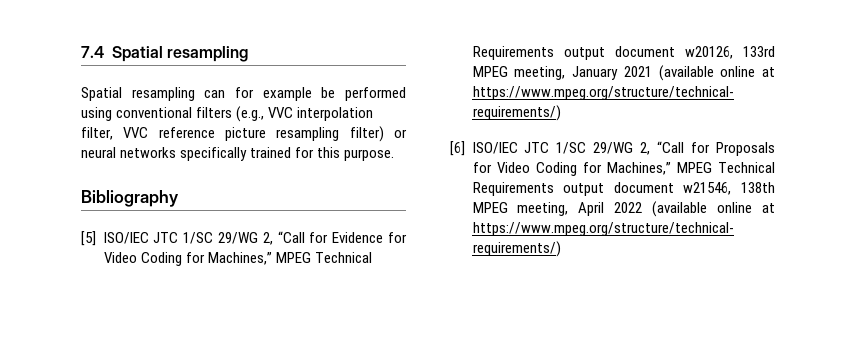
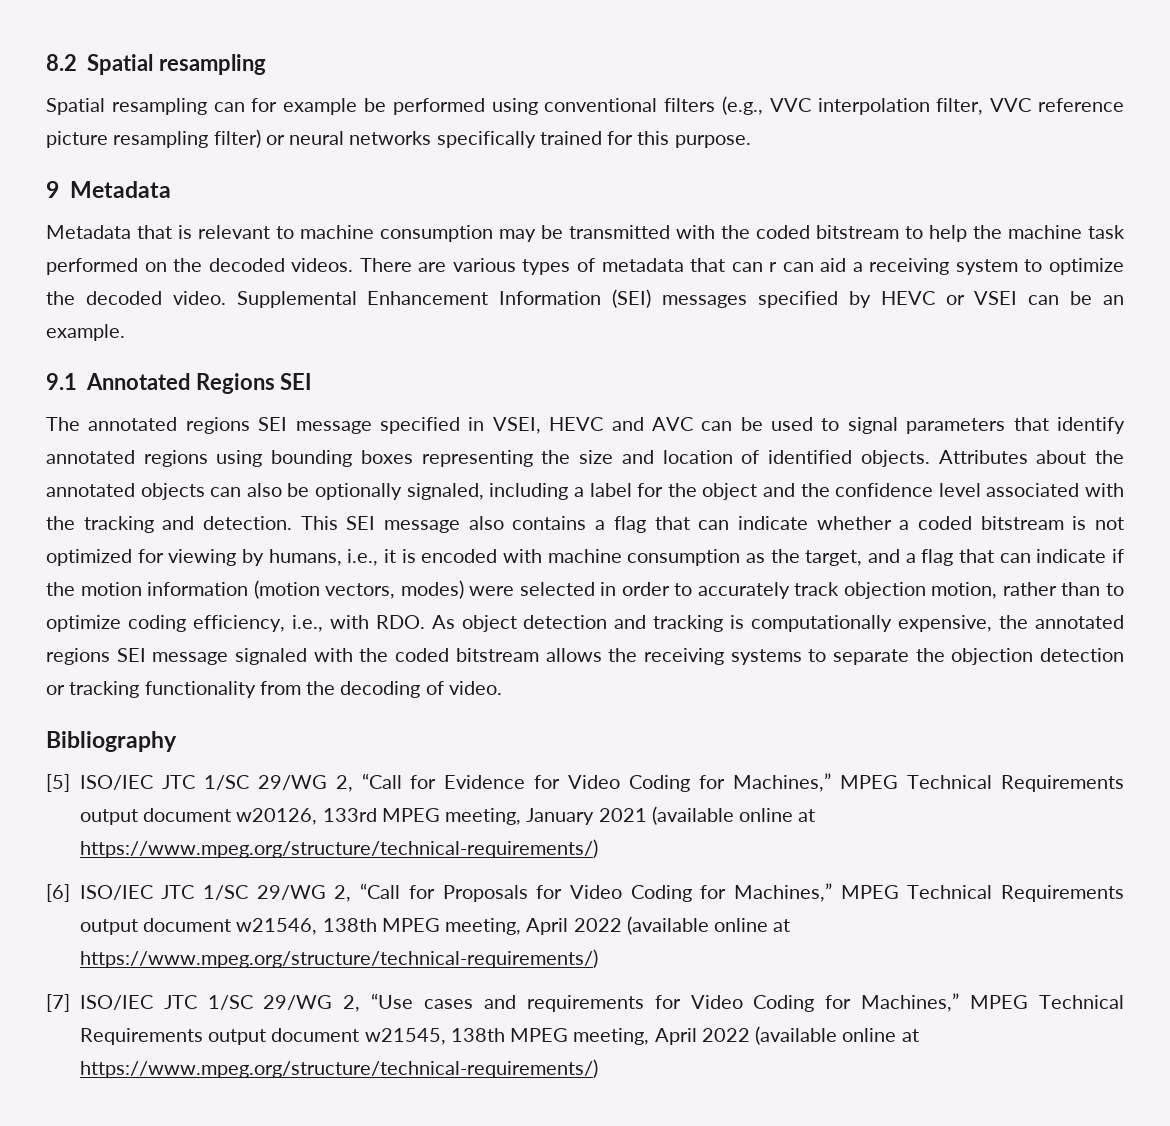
- 7.4 Spatial resampling
+ 8.2 Spatial resampling
+ 9 Metadata
+ Metadata that is relevant to machine consumption may be transmitted with the coded bitstream to help the machine task performed on the decoded videos. There are various types of metadata that can r can aid a receiving system to optimize the decoded video. Supplemental Enhancement Information (SEI) messages specified by HEVC or VSEI can be an example.
+ 9.1 Annotated Regions SEI
+ The annotated regions SEI message specified in VSEI, HEVC and AVC can be used to signal parameters that identify annotated regions using bounding boxes representing the size and location of identified objects. Attributes about the annotated objects can also be optionally signaled, including a label for the object and the confidence level associated with the tracking and detection. This SEI message also contains a flag that can indicate whether a coded bitstream is not optimized for viewing by humans, i.e., it is encoded with machine consumption as the target, and a flag that can indicate if the motion information (motion vectors, modes) were selected in order to accurately track objection motion, rather than to optimize coding efficiency, i.e., with RDO. As object detection and tracking is computationally expensive, the annotated regions SEI message signaled with the coded bitstream allows the receiving systems to separate the objection detection or tracking functionality from the decoding of video.
+ [7] ISO/IEC JTC 1/SC 29/WG 2, “Use cases and requirements for Video Coding for Machines,” MPEG Technical Requirements output document w21545, 138th MPEG meeting, April 2022 (available online at https://www.mpeg.org/structure/technical-requirements/)

